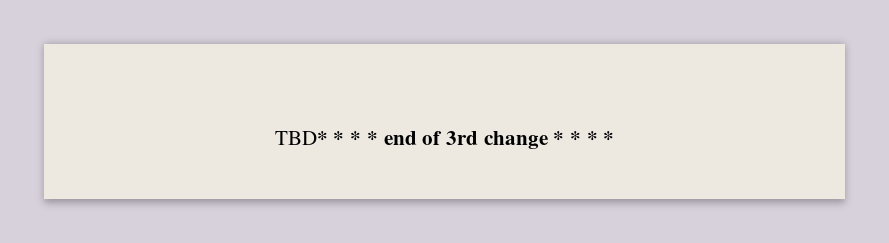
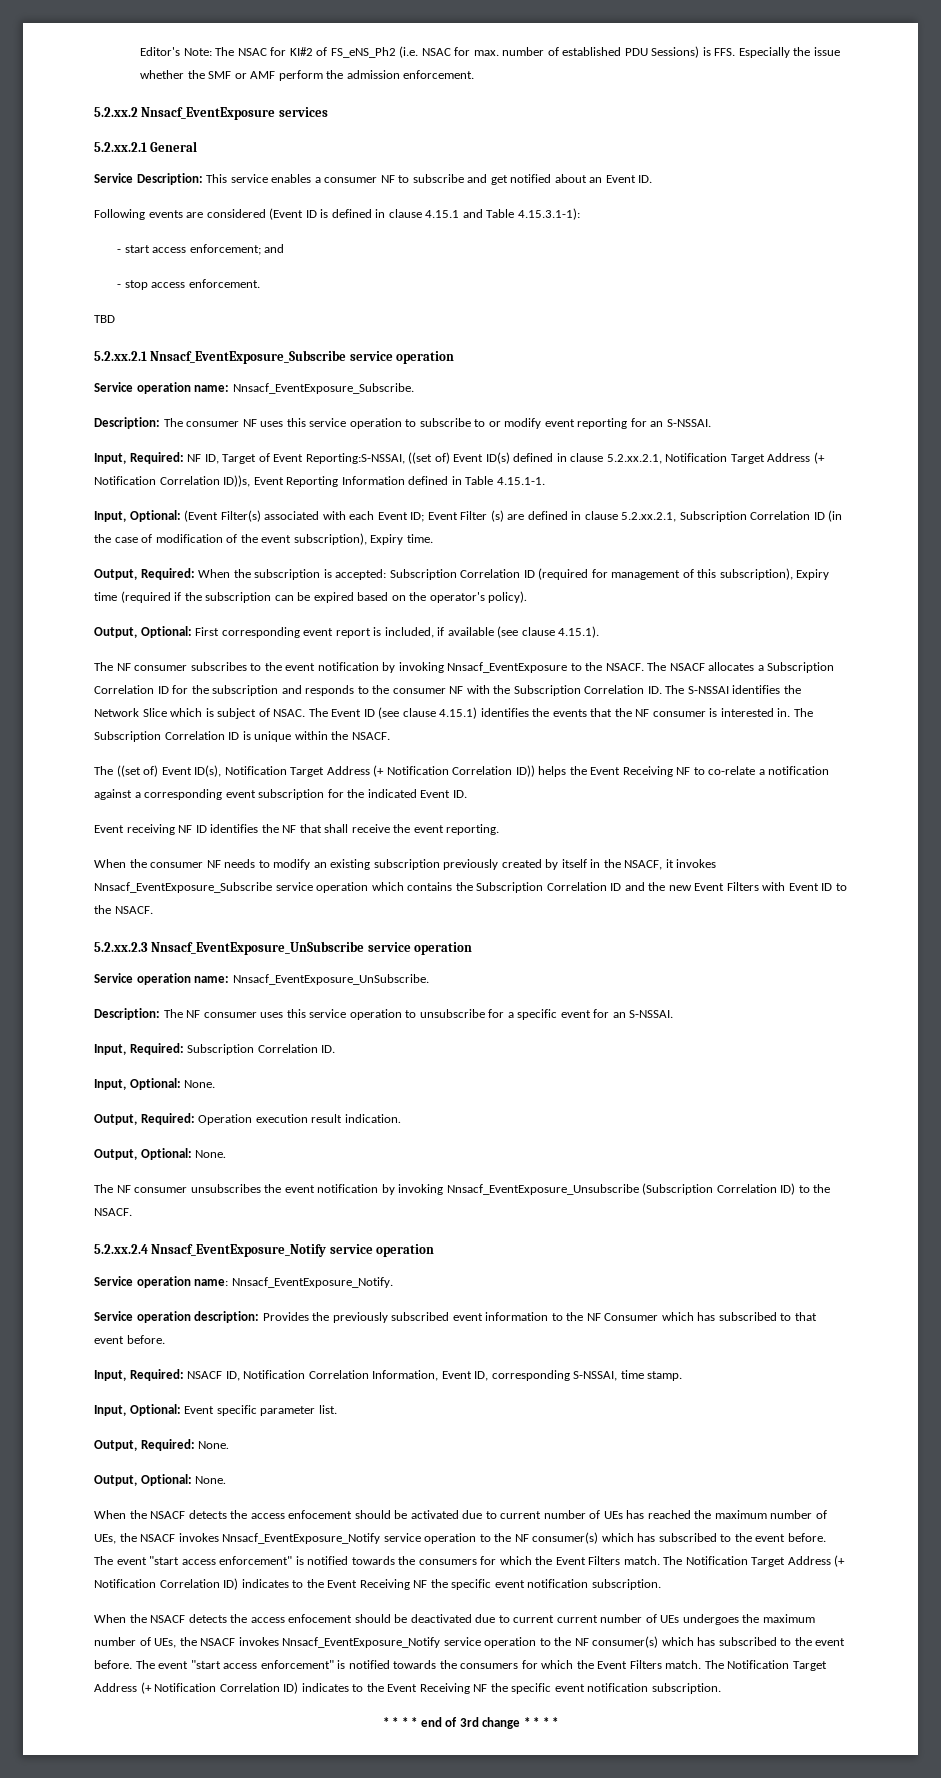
- TBD* * * * end of 3rd change * * * *
+ Editor's Note: The NSAC for KI#2 of FS_eNS_Ph2 (i.e. NSAC for max. number of established PDU Sessions) is FFS. Especially the issue whether the SMF or AMF perform the admission enforcement.
+ 5.2.xx.2 Nnsacf_EventExposure services
+ 5.2.xx.2.1 General
+ Service Description: This service enables a consumer NF to subscribe and get notified about an Event ID.
+ Following events are considered (Event ID is defined in clause 4.15.1 and Table 4.15.3.1-1):
+ - start access enforcement; and
+ - stop access enforcement.
+ TBD
+ 5.2.xx.2.1 Nnsacf_EventExposure_Subscribe service operation
+ Service operation name: Nnsacf_EventExposure_Subscribe.
+ Description: The consumer NF uses this service operation to subscribe to or modify event reporting for an S-NSSAI.
+ Input, Required: NF ID, Target of Event Reporting:S-NSSAI, ((set of) Event ID(s) defined in clause 5.2.xx.2.1, Notification Target Address (+ Notification Correlation ID))s, Event Reporting Information defined in Table 4.15.1-1.
+ Input, Optional: (Event Filter(s) associated with each Event ID; Event Filter (s) are defined in clause 5.2.xx.2.1, Subscription Correlation ID (in the case of modification of the event subscription), Expiry time.
+ Output, Required: When the subscription is accepted: Subscription Correlation ID (required for management of this subscription), Expiry time (required if the subscription can be expired based on the operator's policy).
+ Output, Optional: First corresponding event report is included, if available (see clause 4.15.1).
+ The NF consumer subscribes to the event notification by invoking Nnsacf_EventExposure to the NSACF. The NSACF allocates a Subscription Correlation ID for the subscription and responds to the consumer NF with the Subscription Correlation ID. The S-NSSAI identifies the Network Slice which is subject of NSAC. The Event ID (see clause 4.15.1) identifies the events that the NF consumer is interested in. The Subscription Correlation ID is unique within the NSACF.
+ The ((set of) Event ID(s), Notification Target Address (+ Notification Correlation ID)) helps the Event Receiving NF to co-relate a notification against a corresponding event subscription for the indicated Event ID.
+ Event receiving NF ID identifies the NF that shall receive the event reporting.
+ When the consumer NF needs to modify an existing subscription previously created by itself in the NSACF, it invokes Nnsacf_EventExposure_Subscribe service operation which contains the Subscription Correlation ID and the new Event Filters with Event ID to the NSACF.
+ 5.2.xx.2.3 Nnsacf_EventExposure_UnSubscribe service operation
+ Service operation name: Nnsacf_EventExposure_UnSubscribe.
+ Description: The NF consumer uses this service operation to unsubscribe for a specific event for an S-NSSAI.
+ Input, Required: Subscription Correlation ID.
+ Input, Optional: None.
+ Output, Required: Operation execution result indication.
+ Output, Optional: None.
+ The NF consumer unsubscribes the event notification by invoking Nnsacf_EventExposure_Unsubscribe (Subscription Correlation ID) to the NSACF.
+ 5.2.xx.2.4 Nnsacf_EventExposure_Notify service operation
+ Service operation name: Nnsacf_EventExposure_Notify.
+ Service operation description: Provides the previously subscribed event information to the NF Consumer which has subscribed to that event before.
+ Input, Required: NSACF ID, Notification Correlation Information, Event ID, corresponding S-NSSAI, time stamp.
+ Input, Optional: Event specific parameter list.
+ Output, Required: None.
+ Output, Optional: None.
+ When the NSACF detects the access enfocement should be activated due to current number of UEs has reached the maximum number of UEs, the NSACF invokes Nnsacf_EventExposure_Notify service operation to the NF consumer(s) which has subscribed to the event before. The event "start access enforcement" is notified towards the consumers for which the Event Filters match. The Notification Target Address (+ Notification Correlation ID) indicates to the Event Receiving NF the specific event notification subscription.
+ When the NSACF detects the access enfocement should be deactivated due to current current number of UEs undergoes the maximum number of UEs, the NSACF invokes Nnsacf_EventExposure_Notify service operation to the NF consumer(s) which has subscribed to the event before. The event "start access enforcement" is notified towards the consumers for which the Event Filters match. The Notification Target Address (+ Notification Correlation ID) indicates to the Event Receiving NF the specific event notification subscription.
+ * * * * end of 3rd change * * * *

